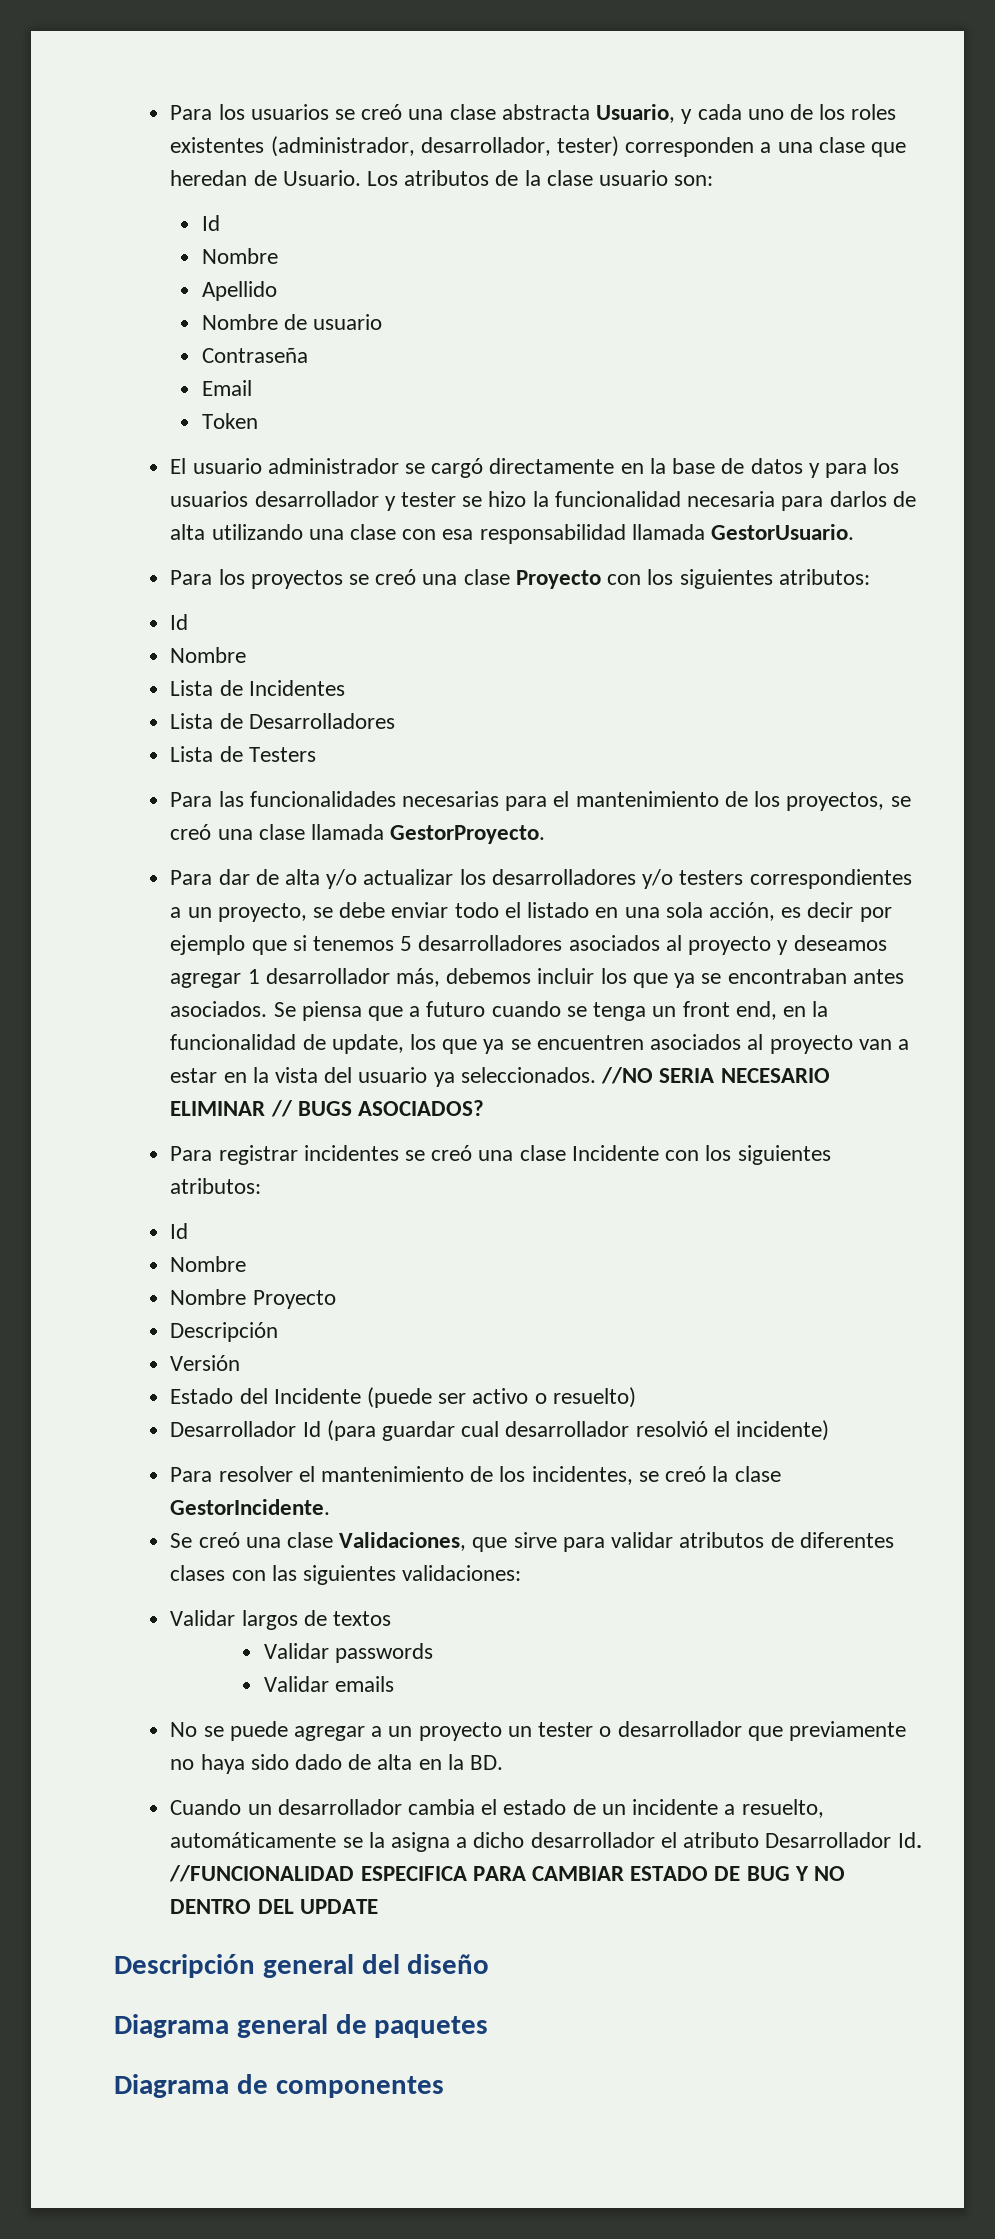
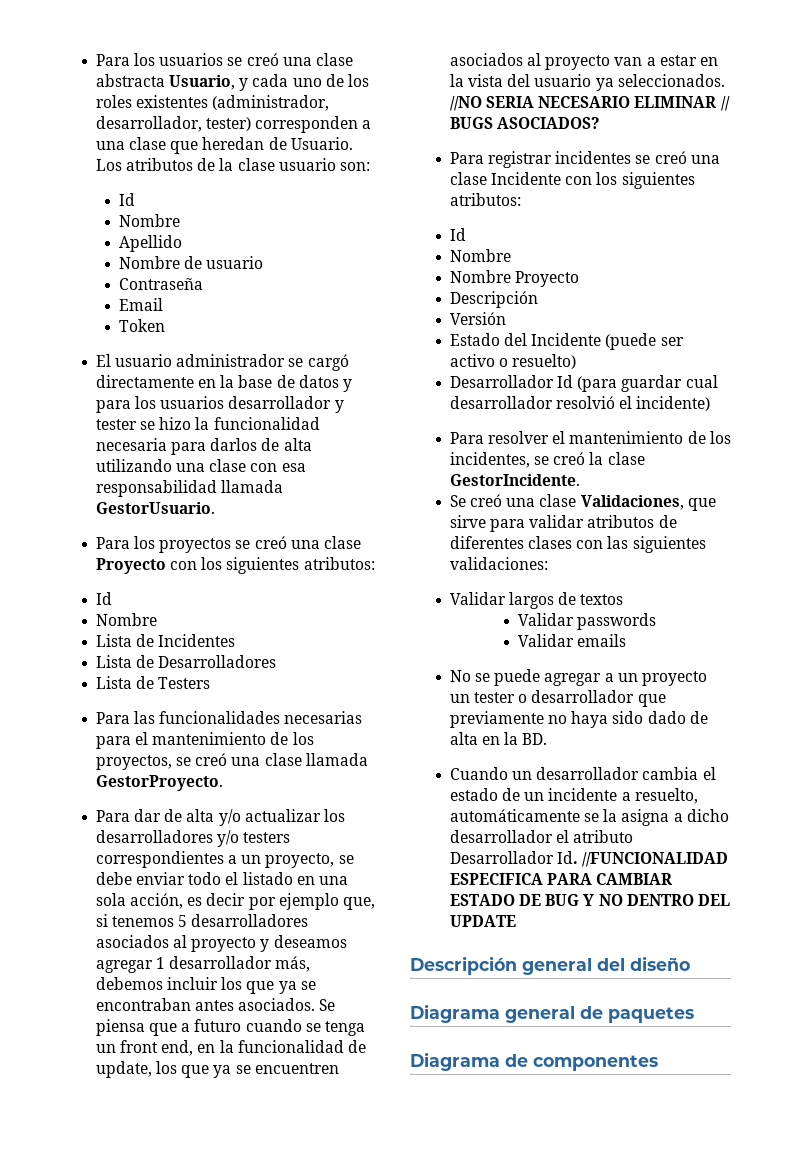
- Para dar de alta y/o actualizar los desarrolladores y/o testers correspondientes a un proyecto, se debe enviar todo el listado en una sola acción, es decir por ejemplo que si tenemos 5 desarrolladores asociados al proyecto y deseamos agregar 1 desarrollador más, debemos incluir los que ya se encontraban antes asociados.
+ Para dar de alta y/o actualizar los desarrolladores y/o testers correspondientes a un proyecto, se debe enviar todo el listado en una sola acción, es decir por ejemplo que, si tenemos 5 desarrolladores asociados al proyecto y deseamos agregar 1 desarrollador más, debemos incluir los que ya se encontraban antes asociados.

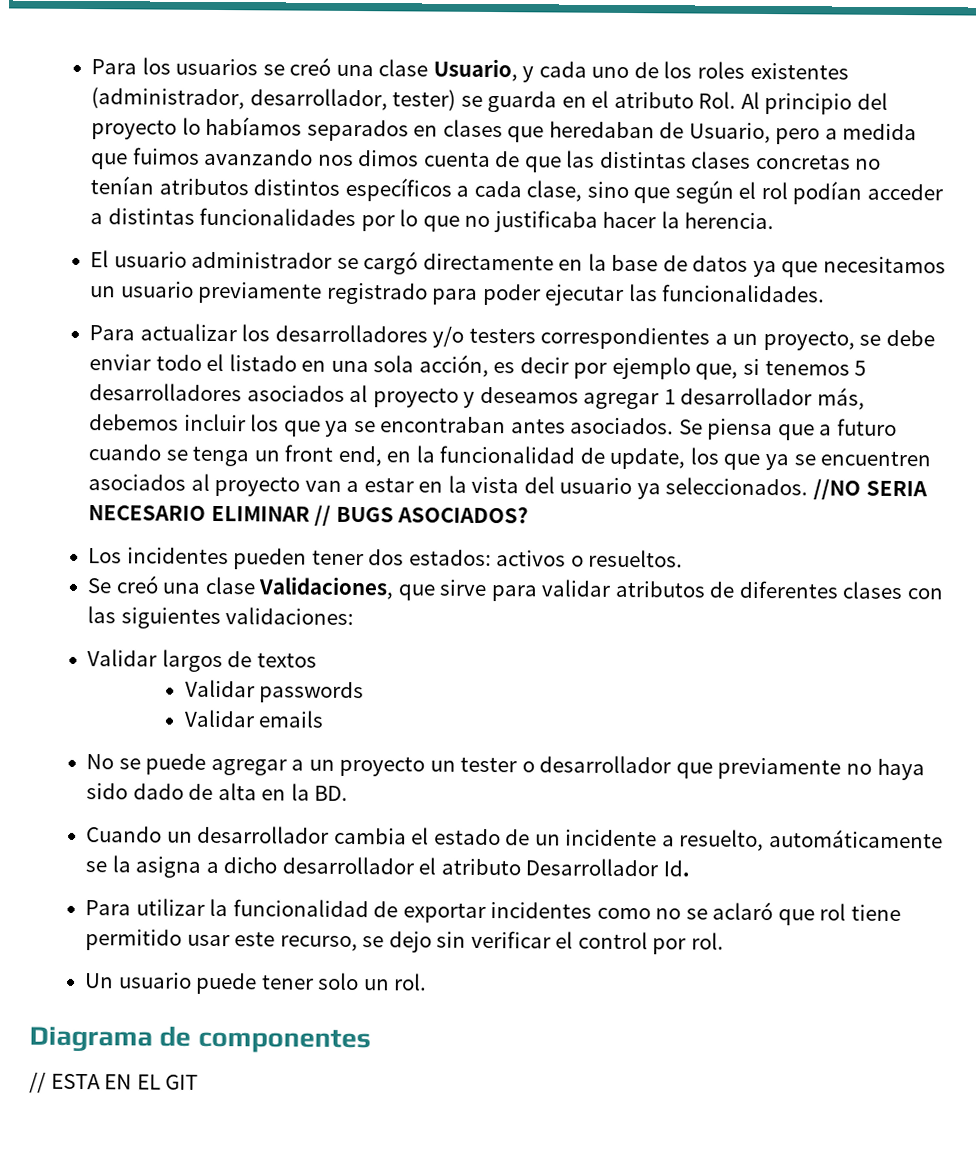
- Para los usuarios se creó una clase abstracta Usuario, y cada uno de los roles existentes (administrador, desarrollador, tester) corresponden a una clase que heredan de Usuario. Los atributos de la clase usuario son:
- Id
- Nombre
- Apellido
- Nombre de usuario
- Contraseña
- Email
- Token
+ Para los usuarios se creó una clase Usuario, y cada uno de los roles existentes (administrador, desarrollador, tester) se guarda en el atributo Rol. Al principio del proyecto lo habíamos separados en clases que heredaban de Usuario, pero a medida que fuimos avanzando nos dimos cuenta de que las distintas clases concretas no tenían atributos distintos específicos a cada clase, sino que según el rol podían acceder a distintas funcionalidades por lo que no justificaba hacer la herencia.
- El usuario administrador se cargó directamente en la base de datos y para los usuarios desarrollador y tester se hizo la funcionalidad necesaria para darlos de alta utilizando una clase con esa responsabilidad llamada GestorUsuario.
- Para los proyectos se creó una clase Proyecto con los siguientes atributos:
- Id
- Nombre
- Lista de Incidentes
- Lista de Desarrolladores
- Lista de Testers
- Para las funcionalidades necesarias para el mantenimiento de los proyectos, se creó una clase llamada GestorProyecto.
- Para dar de alta y/o actualizar los desarrolladores y/o testers correspondientes a un proyecto, se debe enviar todo el listado en una sola acción, es decir por ejemplo que, si tenemos 5 desarrolladores asociados al proyecto y deseamos agregar 1 desarrollador más, debemos incluir los que ya se encontraban antes asociados.
+ El usuario administrador se cargó directamente en la base de datos ya que necesitamos un usuario previamente registrado para poder ejecutar las funcionalidades.
+ Para actualizar los desarrolladores y/o testers correspondientes a un proyecto, se debe enviar todo el listado en una sola acción, es decir por ejemplo que, si tenemos 5 desarrolladores asociados al proyecto y deseamos agregar 1 desarrollador más, debemos incluir los que ya se encontraban antes asociados.
- Para registrar incidentes se creó una clase Incidente con los siguientes atributos:
- Id
- Nombre
- Nombre Proyecto
- Descripción
- Versión
- Estado del Incidente (puede ser activo o resuelto)
- Desarrollador Id (para guardar cual desarrollador resolvió el incidente)
- Para resolver el mantenimiento de los incidentes, se creó la clase GestorIncidente.
+ Los incidentes pueden tener dos estados: activos o resueltos.
- Cuando un desarrollador cambia el estado de un incidente a resuelto, automáticamente se la asigna a dicho desarrollador el atributo Desarrollador Id. //FUNCIONALIDAD ESPECIFICA PARA CAMBIAR ESTADO DE BUG Y NO DENTRO DEL UPDATE
- Descripción general del diseño
- Diagrama general de paquetes
+ Cuando un desarrollador cambia el estado de un incidente a resuelto, automáticamente se la asigna a dicho desarrollador el atributo Desarrollador Id.
+ Para utilizar la funcionalidad de exportar incidentes como no se aclaró que rol tiene permitido usar este recurso, se dejo sin verificar el control por rol.
+ Un usuario puede tener solo un rol.
  Diagrama de componentes
+ // ESTA EN EL GIT

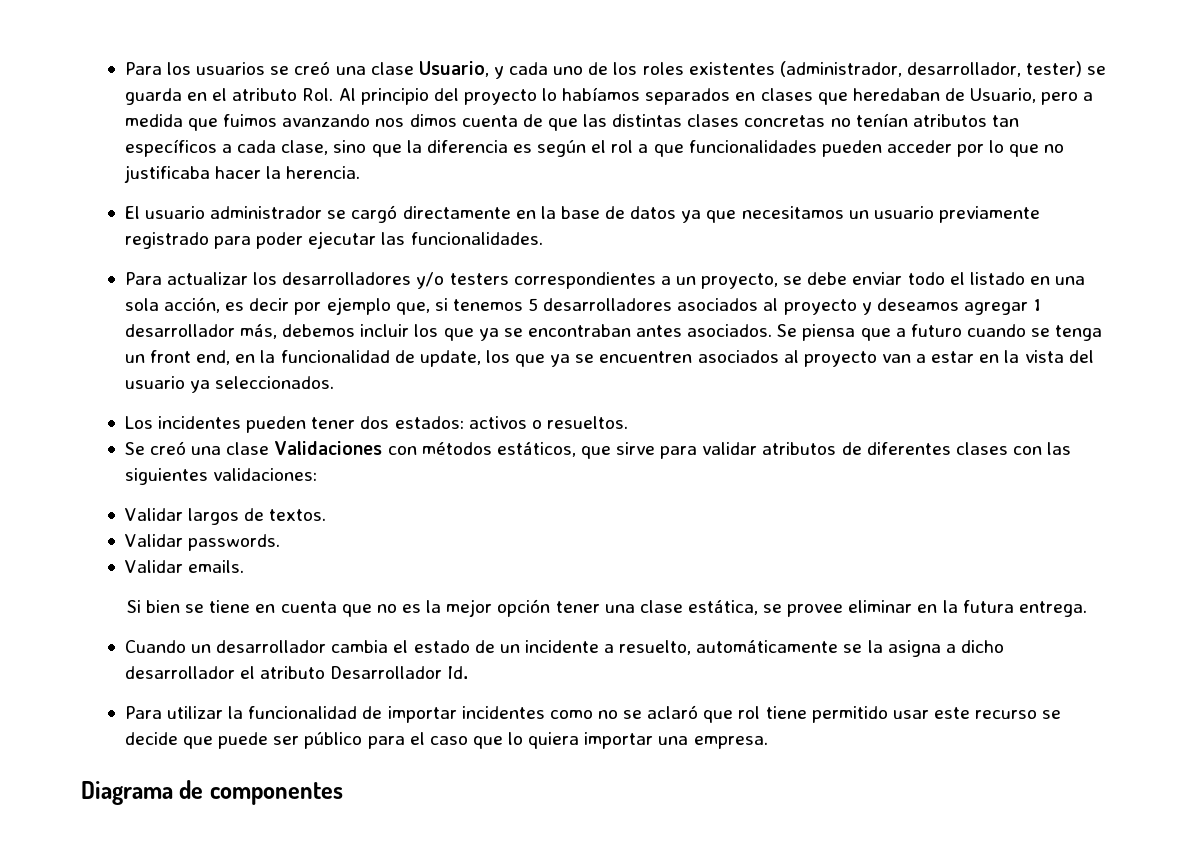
- Para los usuarios se creó una clase Usuario, y cada uno de los roles existentes (administrador, desarrollador, tester) se guarda en el atributo Rol. Al principio del proyecto lo habíamos separados en clases que heredaban de Usuario, pero a medida que fuimos avanzando nos dimos cuenta de que las distintas clases concretas no tenían atributos distintos específicos a cada clase, sino que según el rol podían acceder a distintas funcionalidades por lo que no justificaba hacer la herencia.
+ Para los usuarios se creó una clase Usuario, y cada uno de los roles existentes (administrador, desarrollador, tester) se guarda en el atributo Rol. Al principio del proyecto lo habíamos separados en clases que heredaban de Usuario, pero a medida que fuimos avanzando nos dimos cuenta de que las distintas clases concretas no tenían atributos tan específicos a cada clase, sino que la diferencia es según el rol a que funcionalidades pueden acceder por lo que no justificaba hacer la herencia.
- //NO SERIA NECESARIO ELIMINAR // BUGS ASOCIADOS?
- Se creó una clase Validaciones, que sirve para validar atributos de diferentes clases con las siguientes validaciones:
+ Se creó una clase Validaciones con métodos estáticos, que sirve para validar atributos de diferentes clases con las siguientes validaciones:
- Validar largos de textos
- Validar passwords
- Validar emails
- No se puede agregar a un proyecto un tester o desarrollador que previamente no haya sido dado de alta en la BD.
+ Validar largos de textos.
+ Validar passwords.
+ Validar emails.
+ Si bien se tiene en cuenta que no es la mejor opción tener una clase estática, se provee eliminar en la futura entrega.
- Para utilizar la funcionalidad de exportar incidentes como no se aclaró que rol tiene permitido usar este recurso, se dejo sin verificar el control por rol.
- Un usuario puede tener solo un rol.
+ Para utilizar la funcionalidad de importar incidentes como no se aclaró que rol tiene permitido usar este recurso se decide que puede ser público para el caso que lo quiera importar una empresa.
  Diagrama de componentes
- // ESTA EN EL GIT

